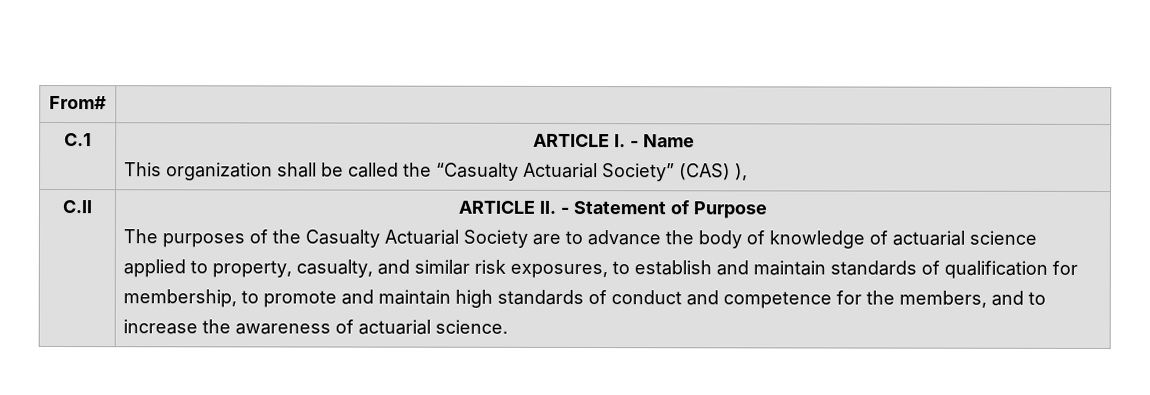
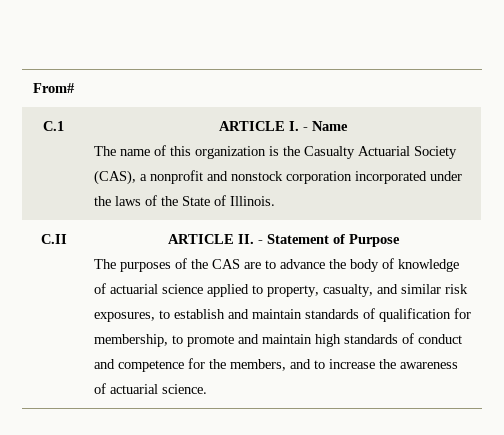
  C.1 | ARTICLE I. - Name
- This organization shall be called the “Casualty Actuarial Society” (CAS) ),
+ The name of this organization is the Casualty Actuarial Society (CAS), a nonprofit and nonstock corporation incorporated under the laws of the State of Illinois.
- The purposes of the Casualty Actuarial Society are to advance the body of knowledge of actuarial science applied to property, casualty, and similar risk exposures, to establish and maintain standards of qualification for membership, to promote and maintain high standards of conduct and competence for the members, and to increase the awareness of actuarial science.
+ The purposes of the CAS are to advance the body of knowledge of actuarial science applied to property, casualty, and similar risk exposures, to establish and maintain standards of qualification for membership, to promote and maintain high standards of conduct and competence for the members, and to increase the awareness of actuarial science.

